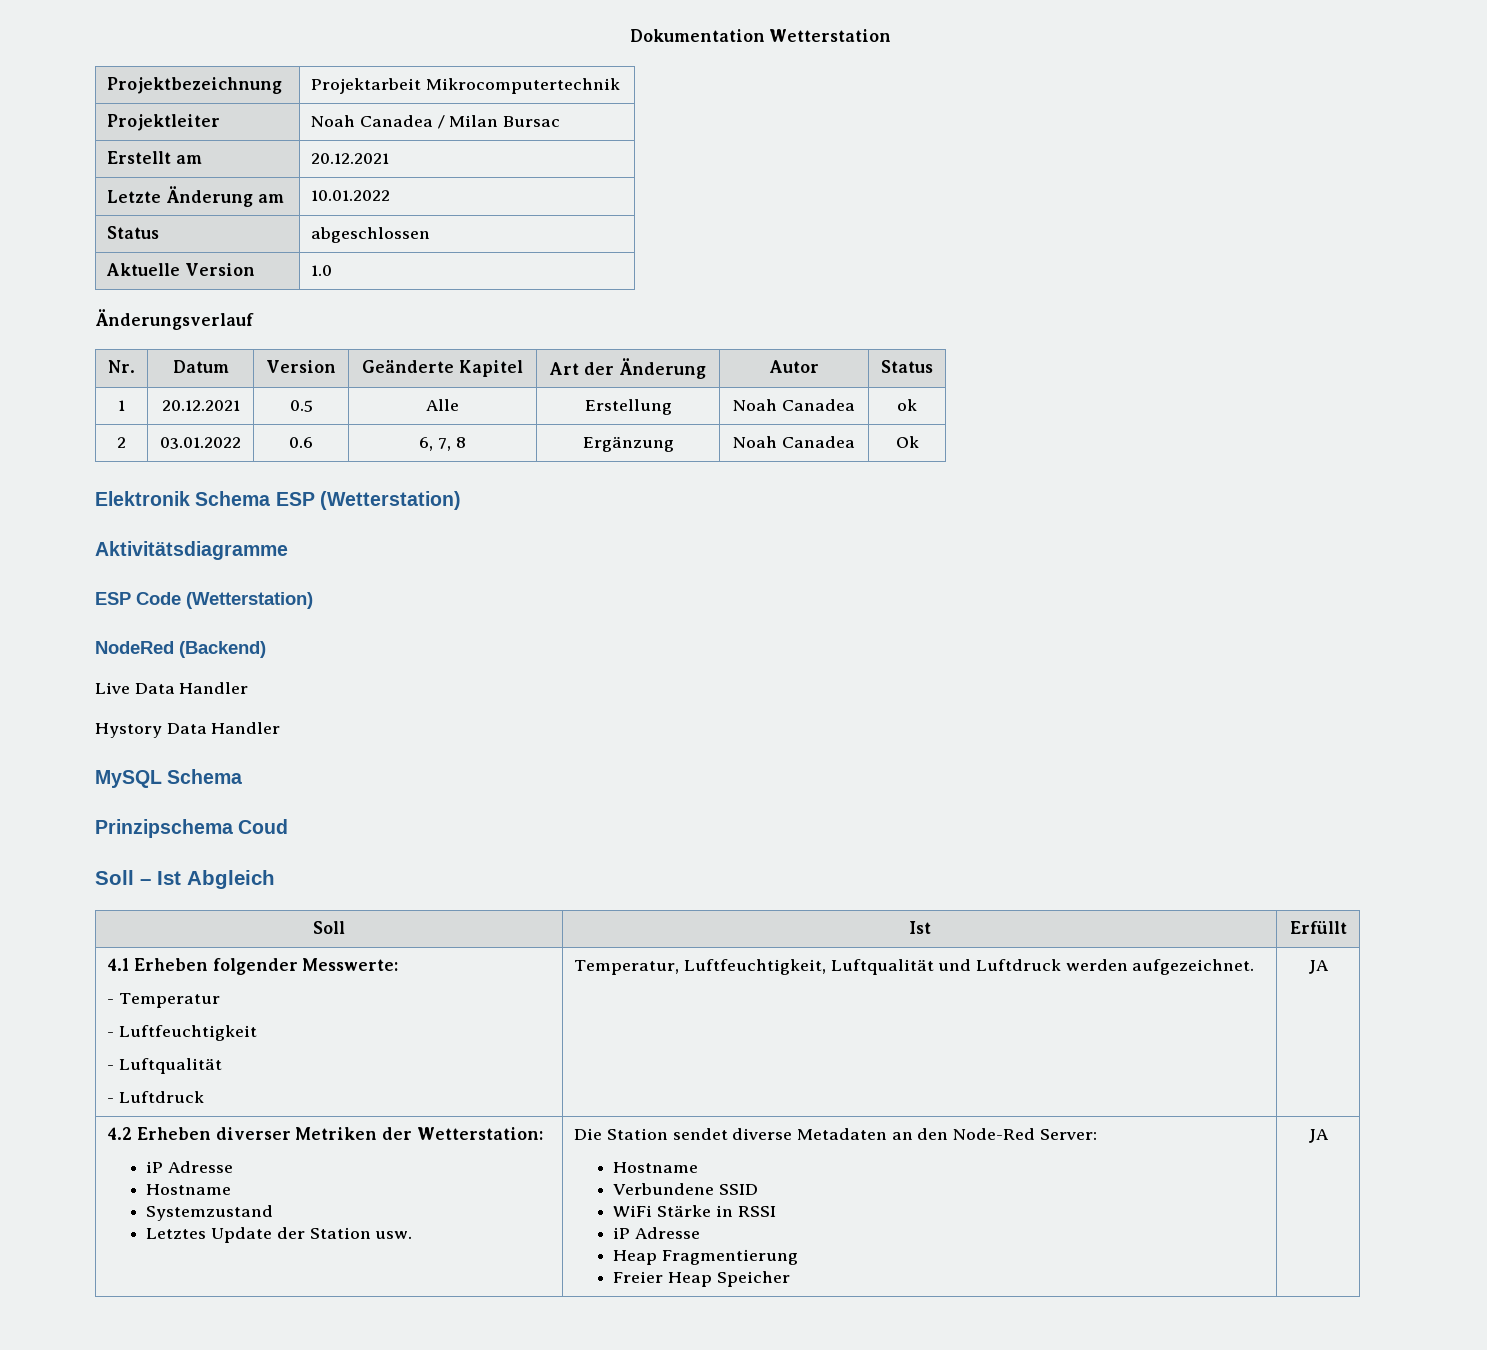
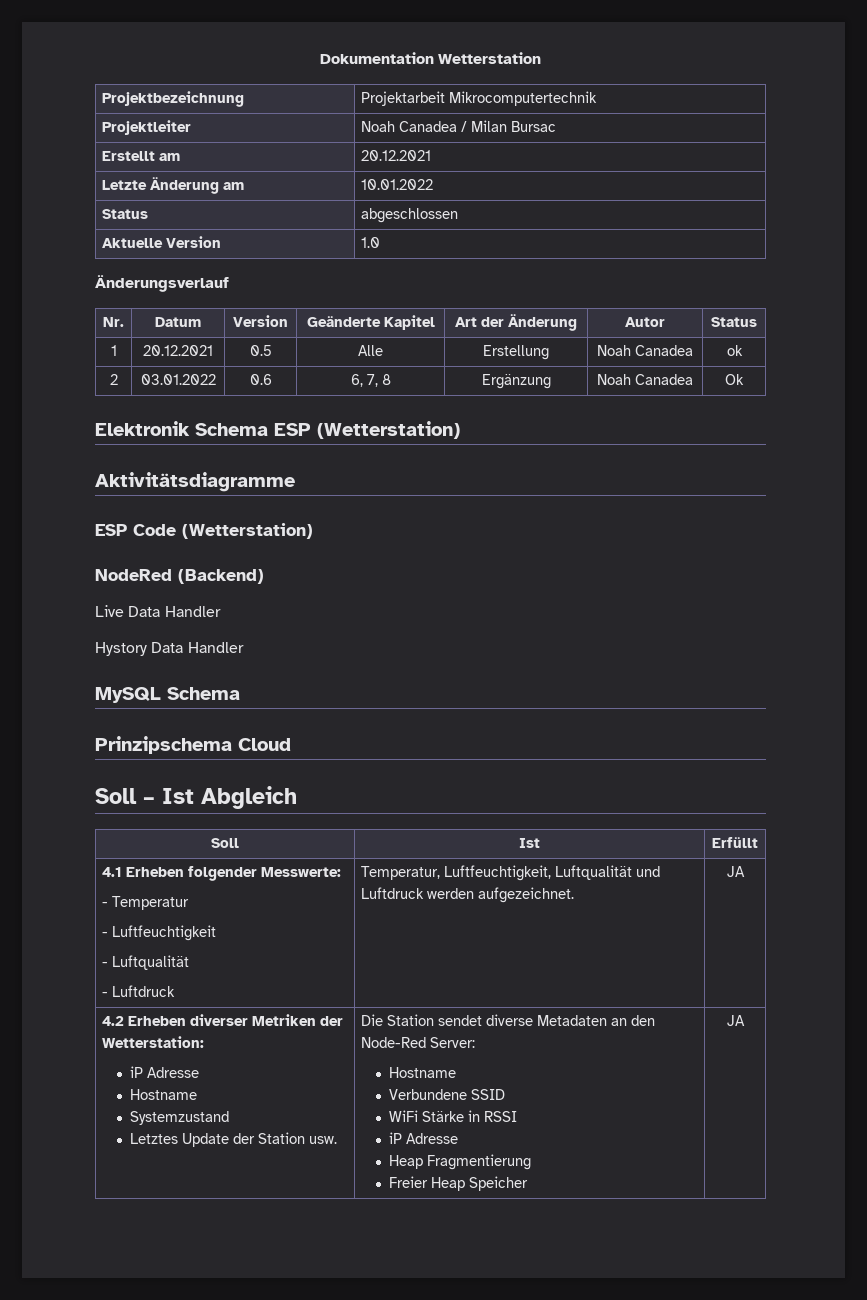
- Prinzipschema Coud
+ Prinzipschema Cloud

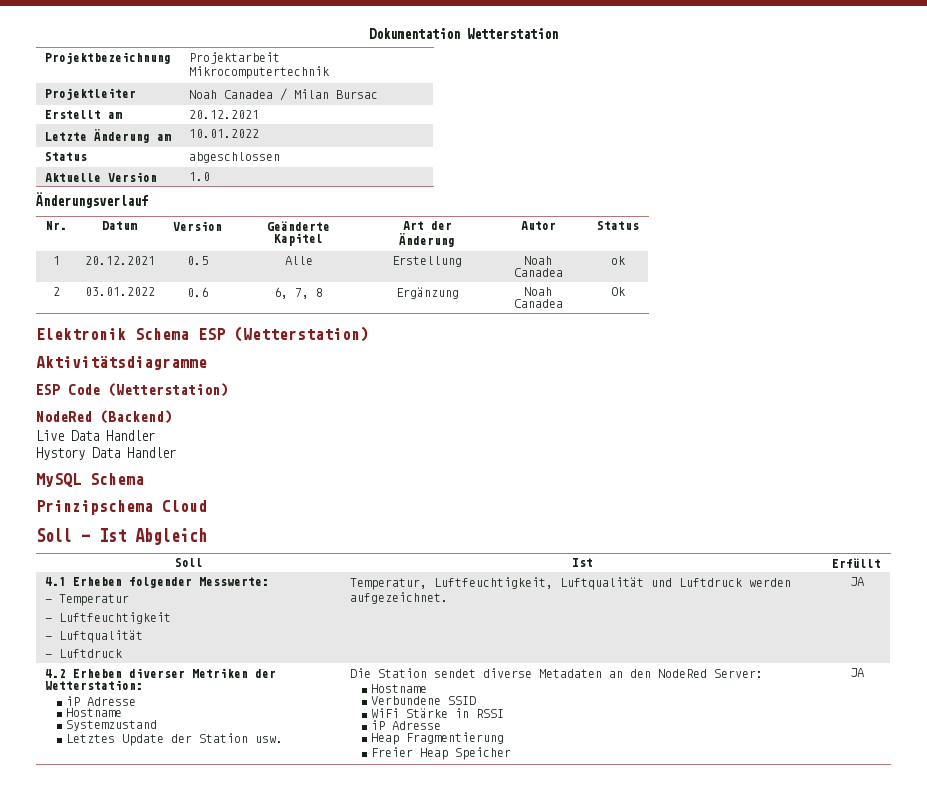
  4.2 Erheben diverser Metriken der Wetterstation:
  iP Adresse
  Hostname
  Systemzustand
- Letztes Update der Station usw. | Die Station sendet diverse Metadaten an den Node-Red Server:
+ Letztes Update der Station usw. | Die Station sendet diverse Metadaten an den NodeRed Server:

